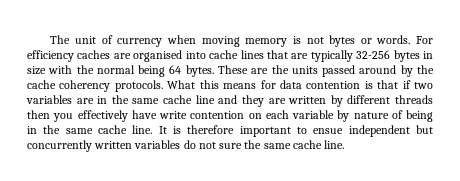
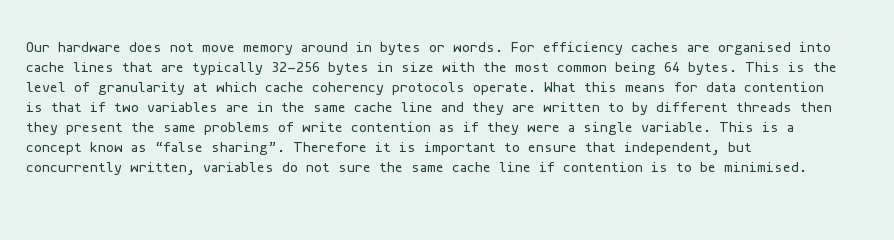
- The unit of currency when moving memory is not bytes or words.
+ Our hardware does not move memory around in bytes or words.
- For efficiency caches are organised into cache lines that are typically 32-256 bytes in size with the normal being 64 bytes.
+ For efficiency caches are organised into cache lines that are typically 32-256 bytes in size with the most common being 64 bytes.
- These are the units passed around by the cache coherency protocols.
+ This is the level of granularity at which cache coherency protocols operate.
- What this means for data contention is that if two variables are in the same cache line and they are written by different threads then you effectively have write contention on each variable by nature of being in the same cache line. It is therefore important to ensue independent but concurrently written variables do not sure the same cache line.
+ What this means for data contention is that if two variables are in the same cache line and they are written to by different threads then they present the same problems of write contention as if they were a single variable. This is a concept know as “false sharing”. Therefore it is important to ensure that independent, but concurrently written, variables do not sure the same cache line if contention is to be minimised.

